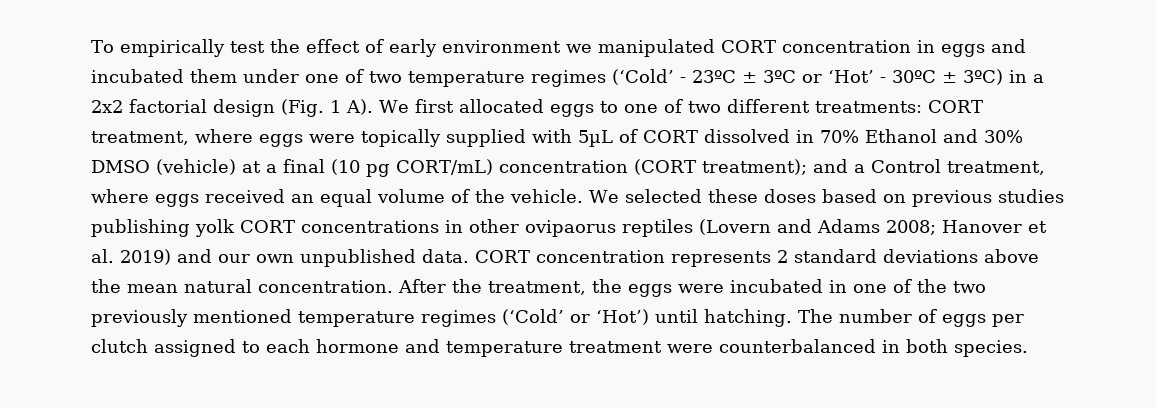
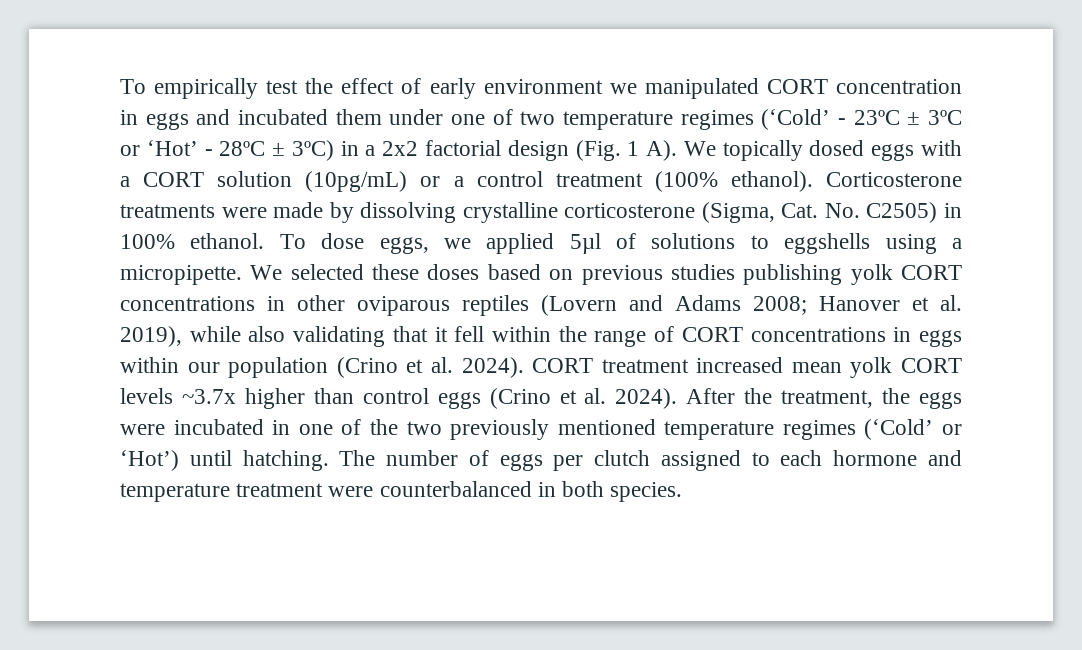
- To empirically test the effect of early environment we manipulated CORT concentration in eggs and incubated them under one of two temperature regimes (‘Cold’ - 23ºC ± 3ºC or ‘Hot’ - 30ºC ± 3ºC) in a 2x2 factorial design (Fig. 1 A). We first allocated eggs to one of two different treatments: CORT treatment, where eggs were topically supplied with 5µL of CORT dissolved in 70% Ethanol and 30% DMSO (vehicle) at a final (10 pg CORT/mL) concentration (CORT treatment); and a Control treatment, where eggs received an equal volume of the vehicle.
+ To empirically test the effect of early environment we manipulated CORT concentration in eggs and incubated them under one of two temperature regimes (‘Cold’ - 23ºC ± 3ºC or ‘Hot’ - 28ºC ± 3ºC) in a 2x2 factorial design (Fig. 1 A). We topically dosed eggs with a CORT solution (10pg/mL) or a control treatment (100% ethanol). Corticosterone treatments were made by dissolving crystalline corticosterone (Sigma, Cat. No. C2505) in 100% ethanol. To dose eggs, we applied 5µl of solutions to eggshells using a micropipette.
- We selected these doses based on previous studies publishing yolk CORT concentrations in other ovipaorus reptiles (Lovern and Adams 2008; Hanover et al. 2019) and our own unpublished data. CORT concentration represents 2 standard deviations above the mean natural concentration.
+ We selected these doses based on previous studies publishing yolk CORT concentrations in other oviparous reptiles (Lovern and Adams 2008; Hanover et al. 2019), while also validating that it fell within the range of CORT concentrations in eggs within our population (Crino et al. 2024). CORT treatment increased mean yolk CORT levels ~3.7x higher than control eggs (Crino et al. 2024).

